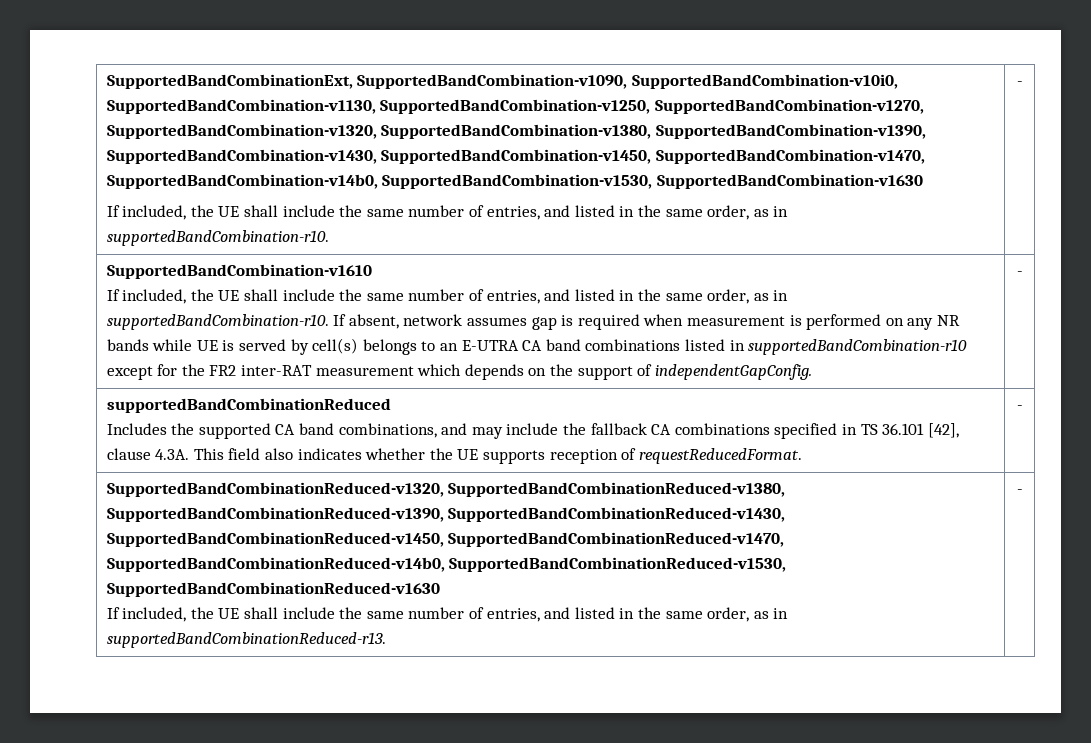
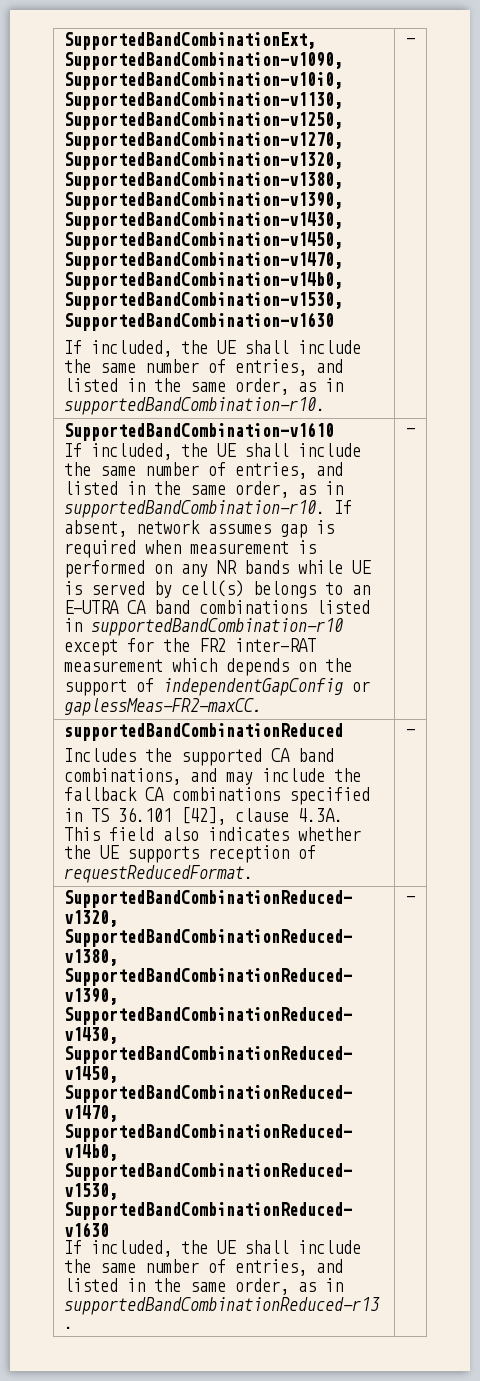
- If absent, network assumes gap is required when measurement is performed on any NR bands while UE is served by cell(s) belongs to an E-UTRA CA band combinations listed in supportedBandCombination-r10 except for the FR2 inter-RAT measurement which depends on the support of independentGapConfig.
+ If absent, network assumes gap is required when measurement is performed on any NR bands while UE is served by cell(s) belongs to an E-UTRA CA band combinations listed in supportedBandCombination-r10 except for the FR2 inter-RAT measurement which depends on the support of independentGapConfig or gaplessMeas-FR2-maxCC.

